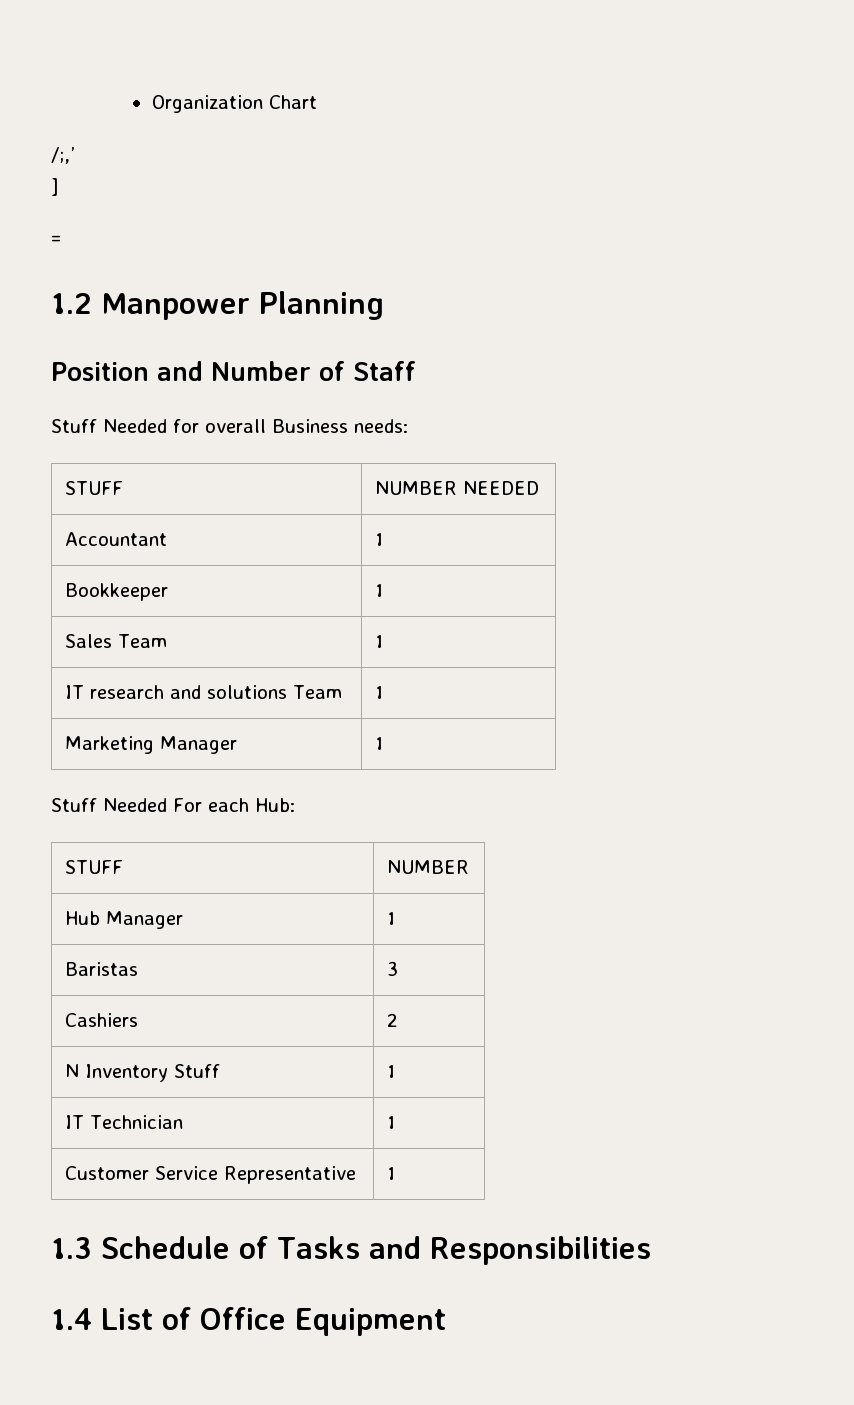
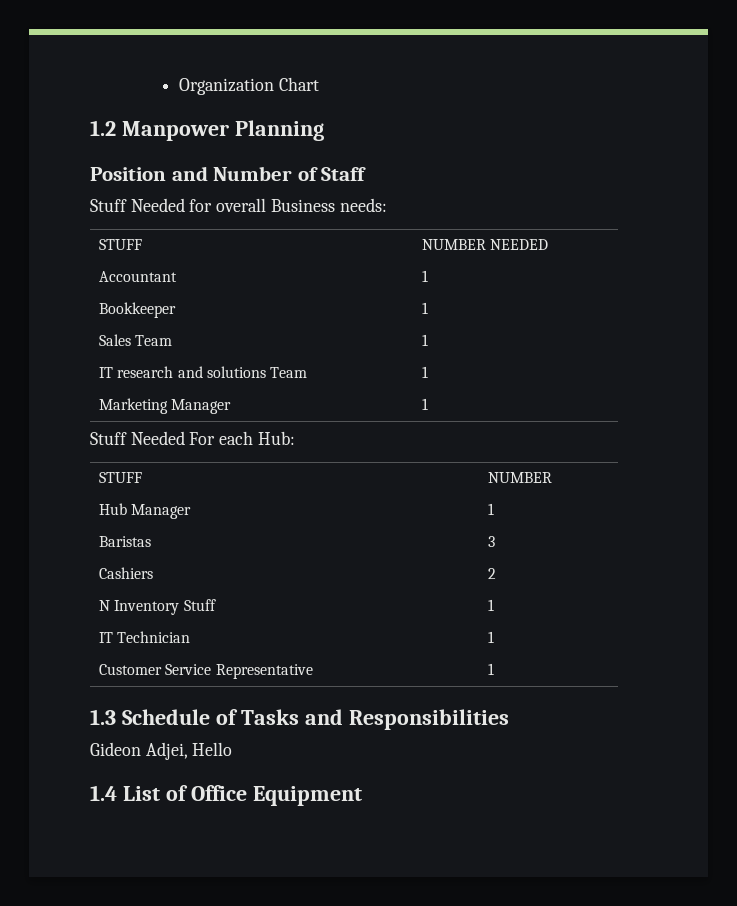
- /;,’
- ]
- =
+ Gideon Adjei, Hello

